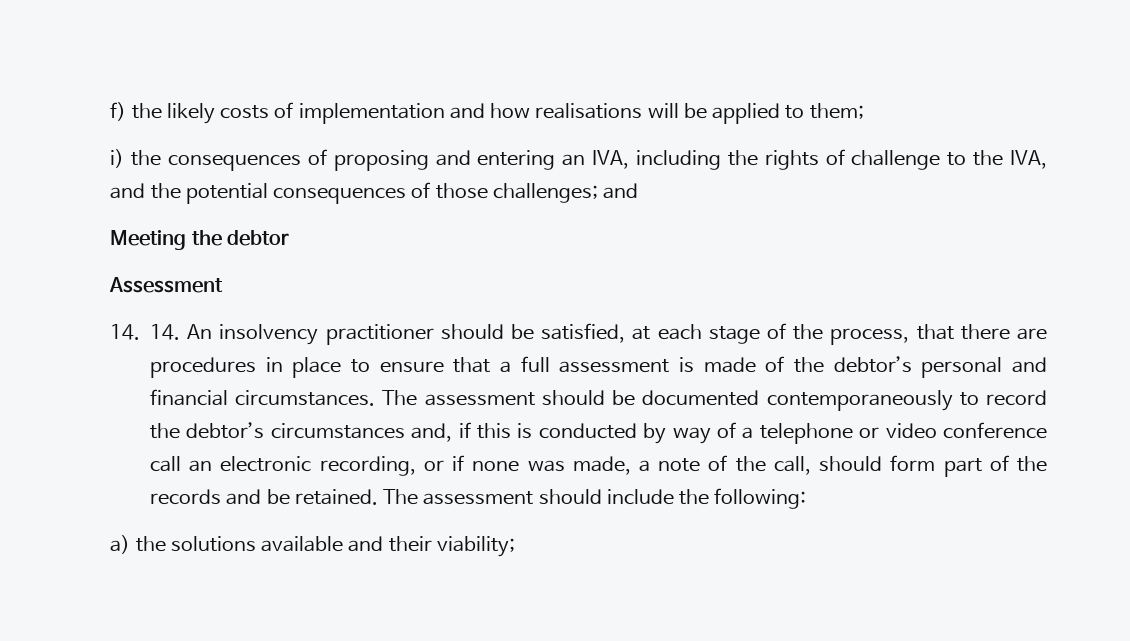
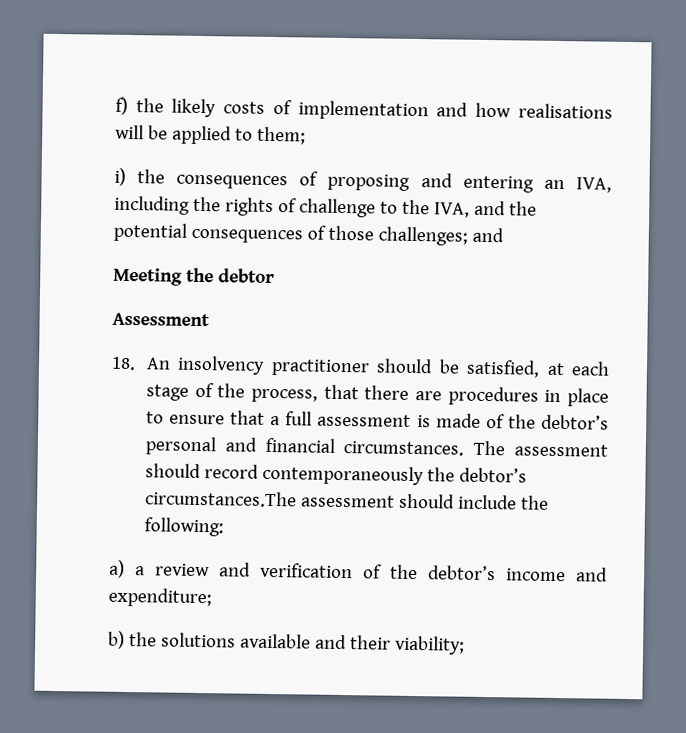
- 14. 14. An insolvency practitioner should be satisfied, at each stage of the process, that there are procedures in place to ensure that a full assessment is made of the debtor’s personal and financial circumstances.
+ 18. An insolvency practitioner should be satisfied, at each stage of the process, that there are procedures in place to ensure that a full assessment is made of the debtor’s personal and financial circumstances.
- The assessment should be documented contemporaneously to record the debtor’s circumstances and, if this is conducted by way of a telephone or video conference call an electronic recording, or if none was made, a note of the call, should form part of the records and be retained. The assessment should include the following:
+ The assessment should record contemporaneously the debtor’s circumstances.The assessment should include the following:
- a) the solutions available and their viability;
+ a) a review and verification of the debtor’s income and expenditure;
+ b) the solutions available and their viability;

